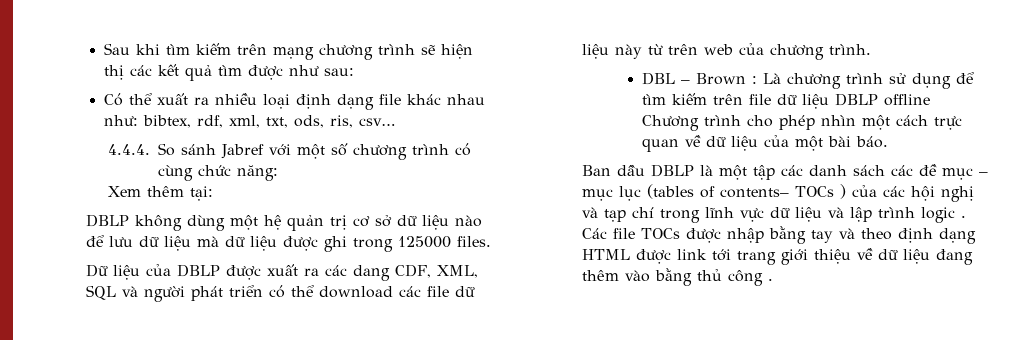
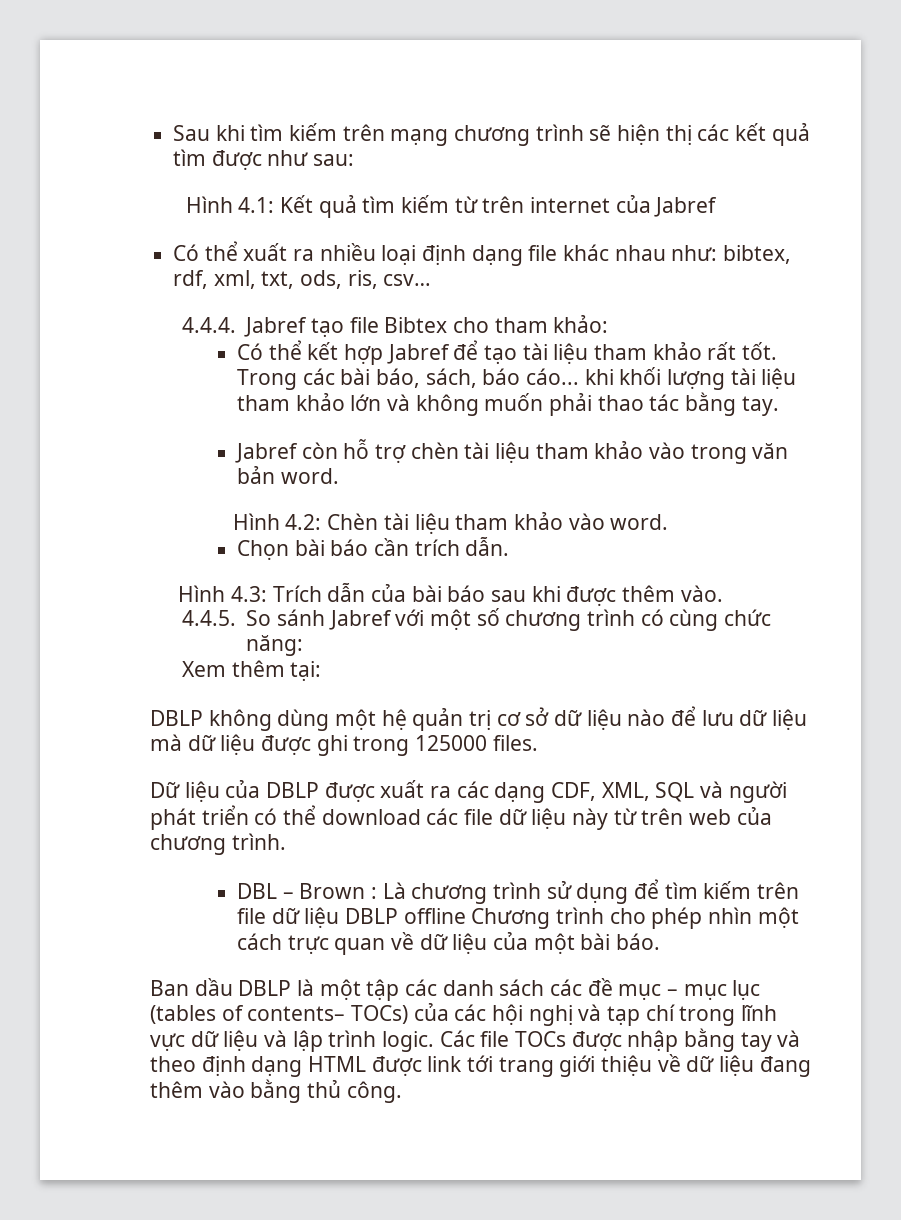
+ Hình 4.1: Kết quả tìm kiếm từ trên internet của Jabref
- 4.4.4. So sánh Jabref với một số chương trình có cùng chức năng:
+ 4.4.4. Jabref tạo file Bibtex cho tham khảo:
+ Có thể kết hợp Jabref để tạo tài liệu tham khảo rất tốt. Trong các bài báo, sách, báo cáo... khi khối lượng tài liệu tham khảo lớn và không muốn phải thao tác bằng tay.
+ Jabref còn hỗ trợ chèn tài liệu tham khảo vào trong văn bản word.
+ Hình 4.2: Chèn tài liệu tham khảo vào word.
+ Chọn bài báo cần trích dẫn.
+ Hình 4.3: Trích dẫn của bài báo sau khi được thêm vào.
+ 4.4.5. So sánh Jabref với một số chương trình có cùng chức năng:
- Dữ liệu của DBLP được xuất ra các dang CDF, XML, SQL và người phát triển có thể download các file dữ liệu này từ trên web của chương trình.
+ Dữ liệu của DBLP được xuất ra các dạng CDF, XML, SQL và người phát triển có thể download các file dữ liệu này từ trên web của chương trình.
- Ban dầu DBLP là một tập các danh sách các đề mục – mục lục (tables of contents– TOCs ) của các hội nghị và tạp chí trong lĩnh vực dữ liệu và lập trình logic .
+ Ban dầu DBLP là một tập các danh sách các đề mục – mục lục (tables of contents– TOCs) của các hội nghị và tạp chí trong lĩnh vực dữ liệu và lập trình logic.
- Các file TOCs được nhập bằng tay và theo định dạng HTML được link tới trang giới thiệu về dữ liệu đang thêm vào bằng thủ công .
+ Các file TOCs được nhập bằng tay và theo định dạng HTML được link tới trang giới thiệu về dữ liệu đang thêm vào bằng thủ công.

